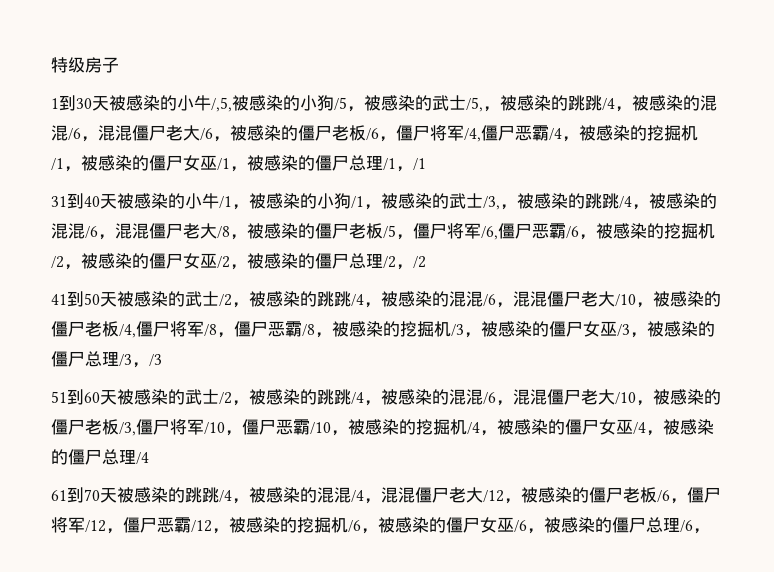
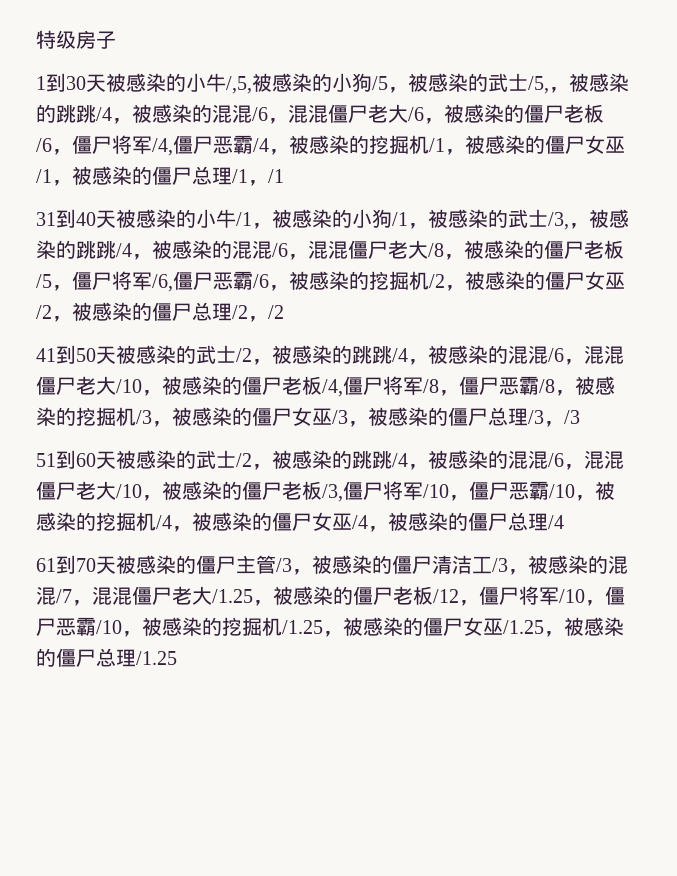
- 61到70天被感染的跳跳/4，被感染的混混/4，混混僵尸老大/12，被感染的僵尸老板/6，僵尸将军/12，僵尸恶霸/12，被感染的挖掘机/6，被感染的僵尸女巫/6，被感染的僵尸总理/6，
+ 61到70天被感染的僵尸主管/3，被感染的僵尸清洁工/3，被感染的混混/7，混混僵尸老大/1.25，被感染的僵尸老板/12，僵尸将军/10，僵尸恶霸/10，被感染的挖掘机/1.25，被感染的僵尸女巫/1.25，被感染的僵尸总理/1.25

